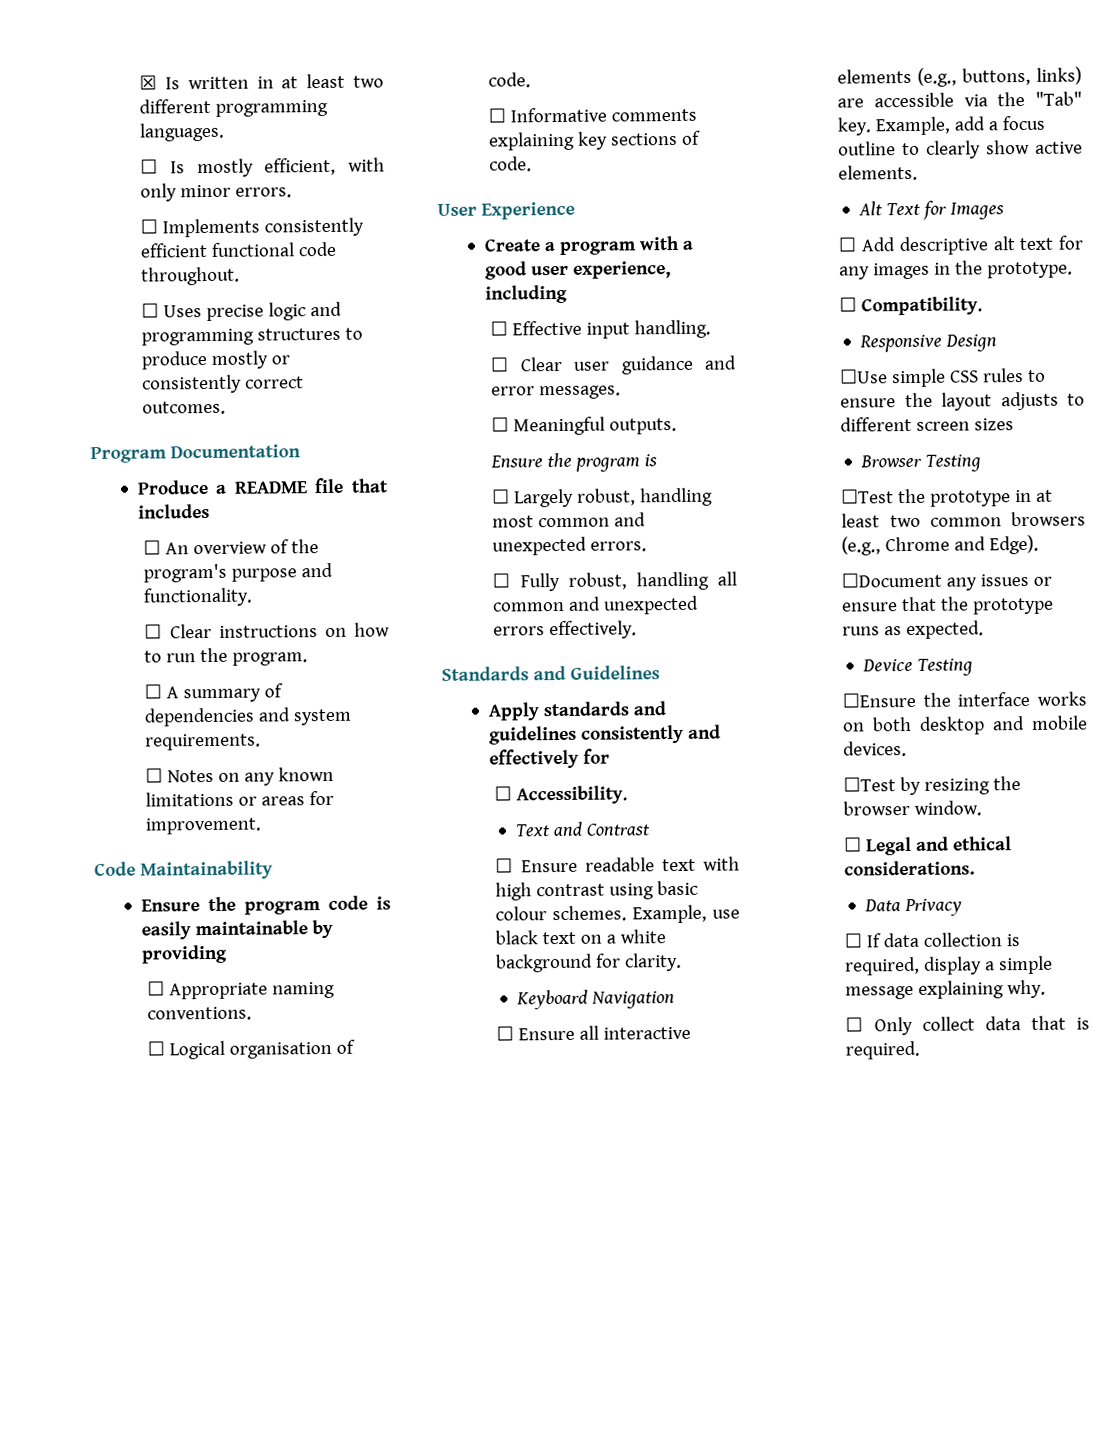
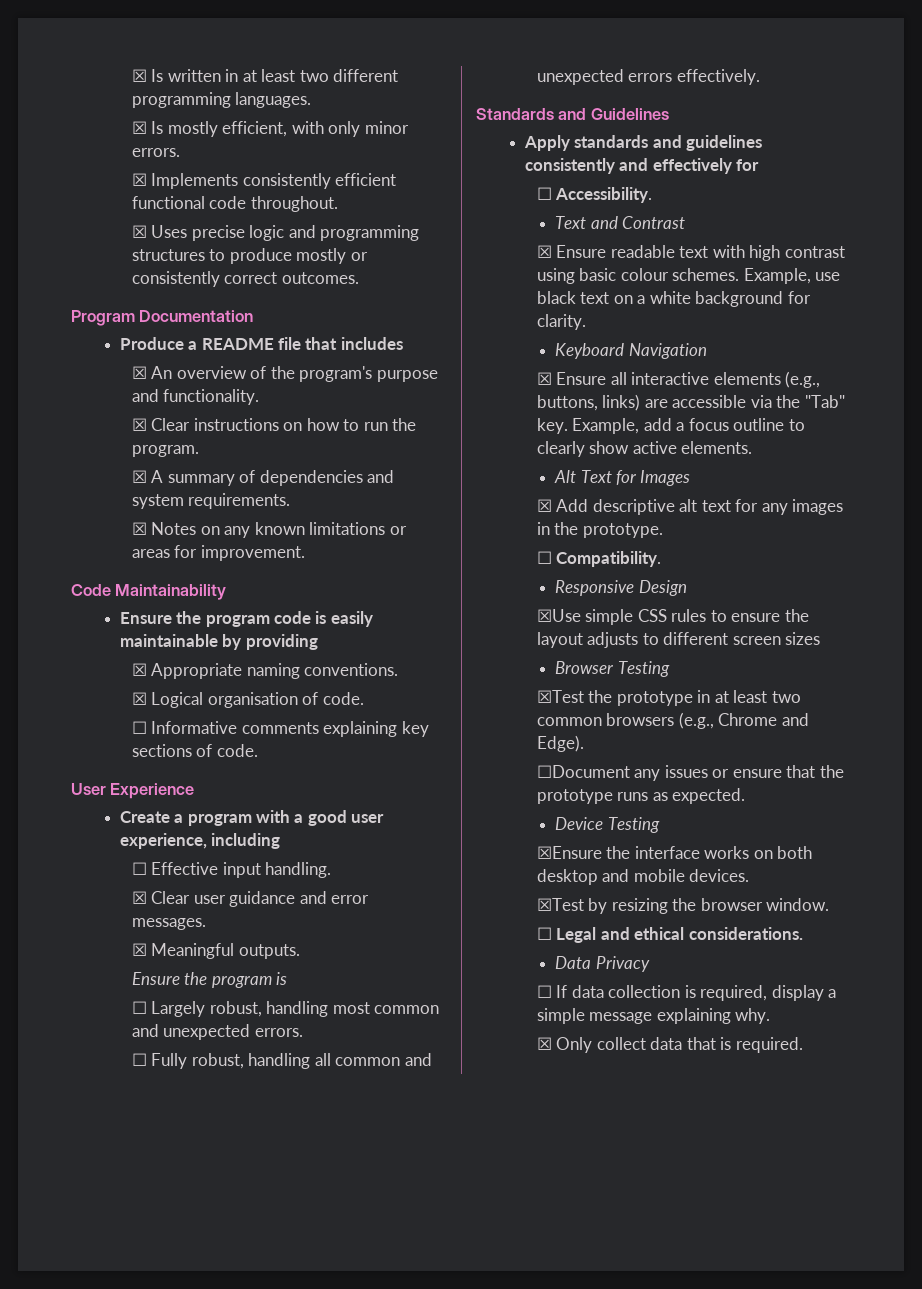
- ☐ Is mostly efficient, with only minor errors.
+ ☒ Is mostly efficient, with only minor errors.
- ☐ Implements consistently efficient functional code throughout.
+ ☒ Implements consistently efficient functional code throughout.
- ☐ Uses precise logic and programming structures to produce mostly or consistently correct outcomes.
+ ☒ Uses precise logic and programming structures to produce mostly or consistently correct outcomes.
- ☐ An overview of the program's purpose and functionality.
+ ☒ An overview of the program's purpose and functionality.
- ☐ Clear instructions on how to run the program.
+ ☒ Clear instructions on how to run the program.
- ☐ A summary of dependencies and system requirements.
+ ☒ A summary of dependencies and system requirements.
- ☐ Notes on any known limitations or areas for improvement.
+ ☒ Notes on any known limitations or areas for improvement.
- ☐ Appropriate naming conventions.
+ ☒ Appropriate naming conventions.
- ☐ Logical organisation of code.
+ ☒ Logical organisation of code.
- ☐ Clear user guidance and error messages.
+ ☒ Clear user guidance and error messages.
- ☐ Meaningful outputs.
+ ☒ Meaningful outputs.
- ☐ Ensure readable text with high contrast using basic colour schemes.
+ ☒ Ensure readable text with high contrast using basic colour schemes.
- ☐ Ensure all interactive elements (e.g., buttons, links) are accessible via the "Tab" key.
+ ☒ Ensure all interactive elements (e.g., buttons, links) are accessible via the "Tab" key.
- ☐ Add descriptive alt text for any images in the prototype.
+ ☒ Add descriptive alt text for any images in the prototype.
- ☐Use simple CSS rules to ensure the layout adjusts to different screen sizes
+ ☒Use simple CSS rules to ensure the layout adjusts to different screen sizes
- ☐Test the prototype in at least two common browsers (e.g., Chrome and Edge).
+ ☒Test the prototype in at least two common browsers (e.g., Chrome and Edge).
- ☐Ensure the interface works on both desktop and mobile devices.
+ ☒Ensure the interface works on both desktop and mobile devices.
- ☐Test by resizing the browser window.
+ ☒Test by resizing the browser window.
- ☐ Only collect data that is required.
+ ☒ Only collect data that is required.

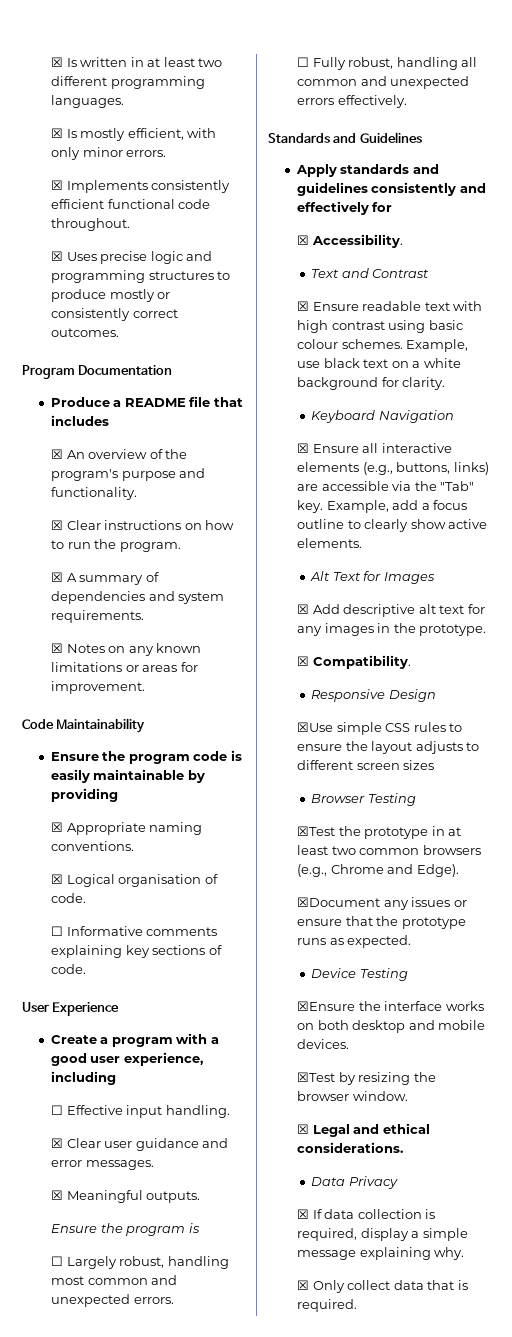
- ☐ Accessibility.
+ ☒ Accessibility.
- ☐ Compatibility.
+ ☒ Compatibility.
- ☐Document any issues or ensure that the prototype runs as expected.
+ ☒Document any issues or ensure that the prototype runs as expected.
- ☐ Legal and ethical considerations.
+ ☒ Legal and ethical considerations.
- ☐ If data collection is required, display a simple message explaining why.
+ ☒ If data collection is required, display a simple message explaining why.

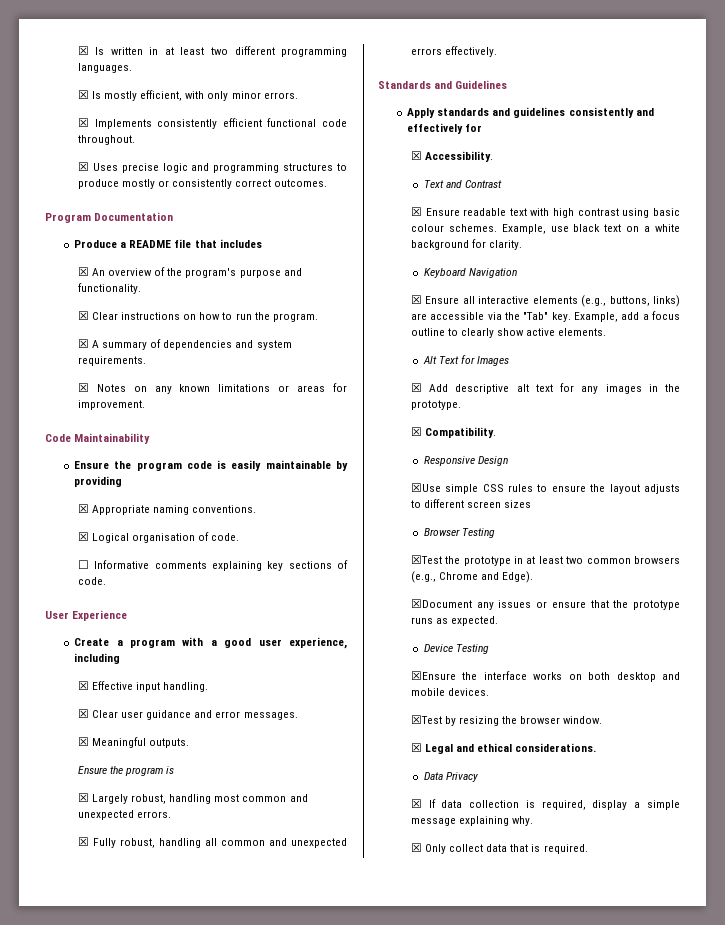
- ☐ Effective input handling.
+ ☒ Effective input handling.
- ☐ Largely robust, handling most common and unexpected errors.
+ ☒ Largely robust, handling most common and unexpected errors.
- ☐ Fully robust, handling all common and unexpected errors effectively.
+ ☒ Fully robust, handling all common and unexpected errors effectively.

